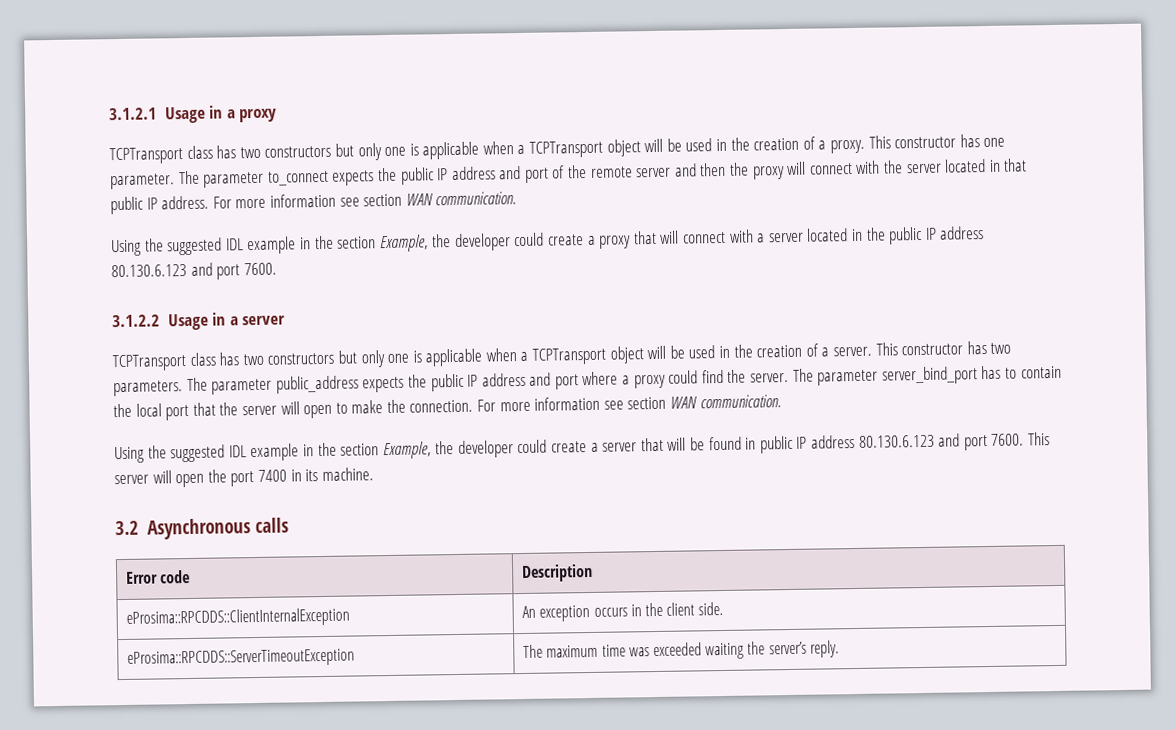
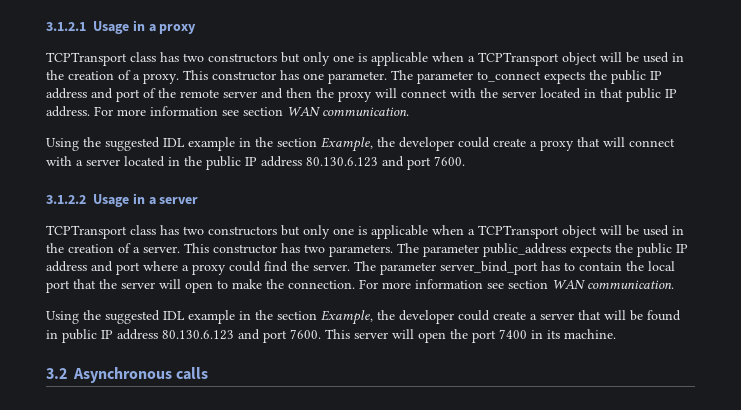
- Error code | Description
- eProsima::RPCDDS::ClientInternalException | An exception occurs in the client side.
- eProsima::RPCDDS::ServerTimeoutException | The maximum time was exceeded waiting the server’s reply.

